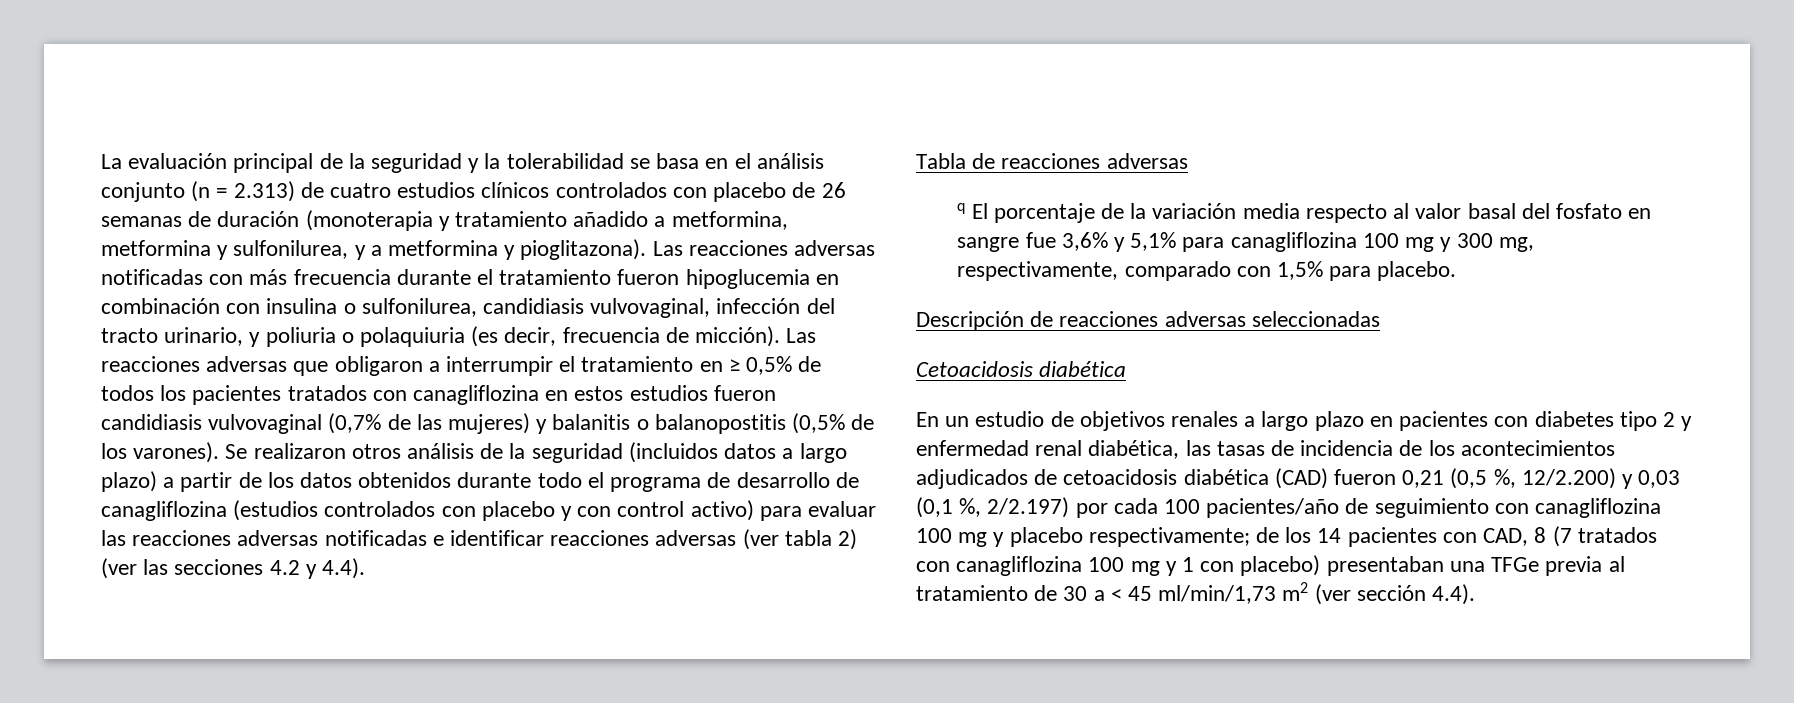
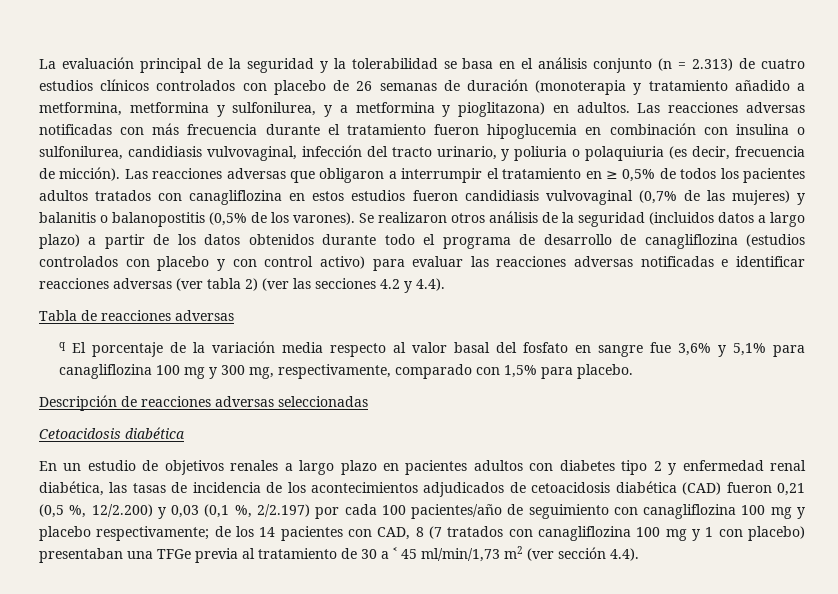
- La evaluación principal de la seguridad y la tolerabilidad se basa en el análisis conjunto (n = 2.313) de cuatro estudios clínicos controlados con placebo de 26 semanas de duración (monoterapia y tratamiento añadido a metformina, metformina y sulfonilurea, y a metformina y pioglitazona).
+ La evaluación principal de la seguridad y la tolerabilidad se basa en el análisis conjunto (n = 2.313) de cuatro estudios clínicos controlados con placebo de 26 semanas de duración (monoterapia y tratamiento añadido a metformina, metformina y sulfonilurea, y a metformina y pioglitazona) en adultos.
- Las reacciones adversas que obligaron a interrumpir el tratamiento en ≥ 0,5% de todos los pacientes tratados con canagliflozina en estos estudios fueron candidiasis vulvovaginal (0,7% de las mujeres) y balanitis o balanopostitis (0,5% de los varones).
+ Las reacciones adversas que obligaron a interrumpir el tratamiento en ≥ 0,5% de todos los pacientes adultos tratados con canagliflozina en estos estudios fueron candidiasis vulvovaginal (0,7% de las mujeres) y balanitis o balanopostitis (0,5% de los varones).
- En un estudio de objetivos renales a largo plazo en pacientes con diabetes tipo 2 y enfermedad renal diabética, las tasas de incidencia de los acontecimientos adjudicados de cetoacidosis diabética (CAD) fueron 0,21 (0,5 %, 12/2.200) y 0,03 (0,1 %, 2/2.197) por cada 100 pacientes/año de seguimiento con canagliflozina 100 mg y placebo respectivamente;
+ En un estudio de objetivos renales a largo plazo en pacientes adultos con diabetes tipo 2 y enfermedad renal diabética, las tasas de incidencia de los acontecimientos adjudicados de cetoacidosis diabética (CAD) fueron 0,21 (0,5 %, 12/2.200) y 0,03 (0,1 %, 2/2.197) por cada 100 pacientes/año de seguimiento con canagliflozina 100 mg y placebo respectivamente;

